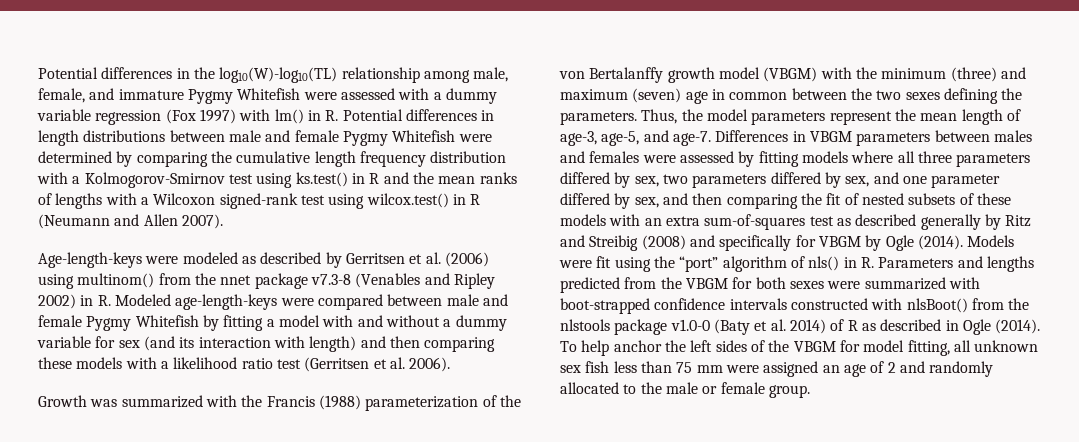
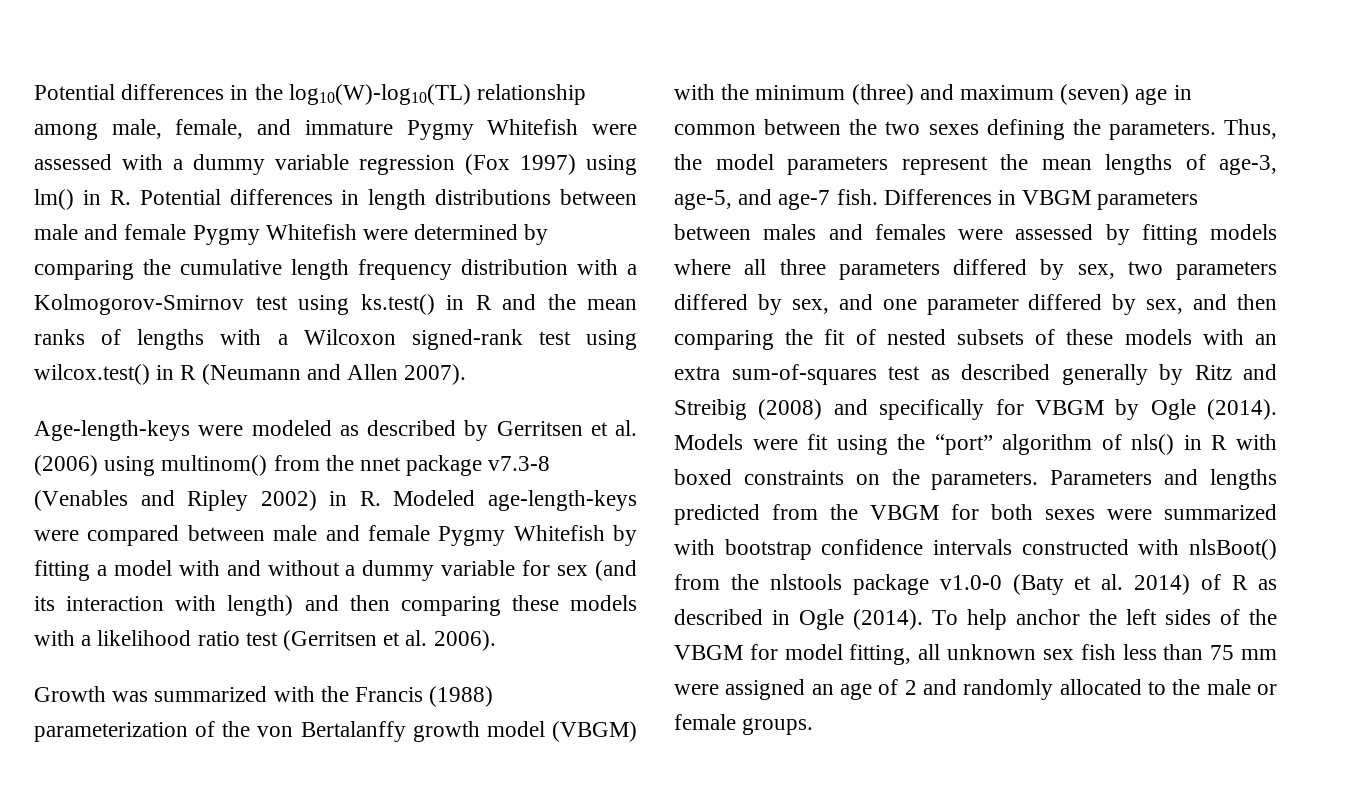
- Potential differences in the log10(W)-log10(TL) relationship among male, female, and immature Pygmy Whitefish were assessed with a dummy variable regression (Fox 1997) with lm() in R. Potential differences in length distributions between male and female Pygmy Whitefish were determined by comparing the cumulative length frequency distribution with a Kolmogorov-Smirnov test using ks.test() in R and the mean ranks of lengths with a Wilcoxon signed-rank test using wilcox.test() in R (Neumann and Allen 2007).
+ Potential differences in the log10(W)-log10(TL) relationship among male, female, and immature Pygmy Whitefish were assessed with a dummy variable regression (Fox 1997) using lm() in R. Potential differences in length distributions between male and female Pygmy Whitefish were determined by comparing the cumulative length frequency distribution with a Kolmogorov-Smirnov test using ks.test() in R and the mean ranks of lengths with a Wilcoxon signed-rank test using wilcox.test() in R (Neumann and Allen 2007).
- Thus, the model parameters represent the mean length of age-3, age-5, and age-7.
+ Thus, the model parameters represent the mean lengths of age-3, age-5, and age-7 fish.
- Models were fit using the “port” algorithm of nls() in R. Parameters and lengths predicted from the VBGM for both sexes were summarized with boot-strapped confidence intervals constructed with nlsBoot() from the nlstools package v1.0-0 (Baty et al. 2014) of R as described in Ogle (2014).
+ Models were fit using the “port” algorithm of nls() in R with boxed constraints on the parameters. Parameters and lengths predicted from the VBGM for both sexes were summarized with bootstrap confidence intervals constructed with nlsBoot() from the nlstools package v1.0-0 (Baty et al. 2014) of R as described in Ogle (2014).
- To help anchor the left sides of the VBGM for model fitting, all unknown sex fish less than 75 mm were assigned an age of 2 and randomly allocated to the male or female group.
+ To help anchor the left sides of the VBGM for model fitting, all unknown sex fish less than 75 mm were assigned an age of 2 and randomly allocated to the male or female groups.

